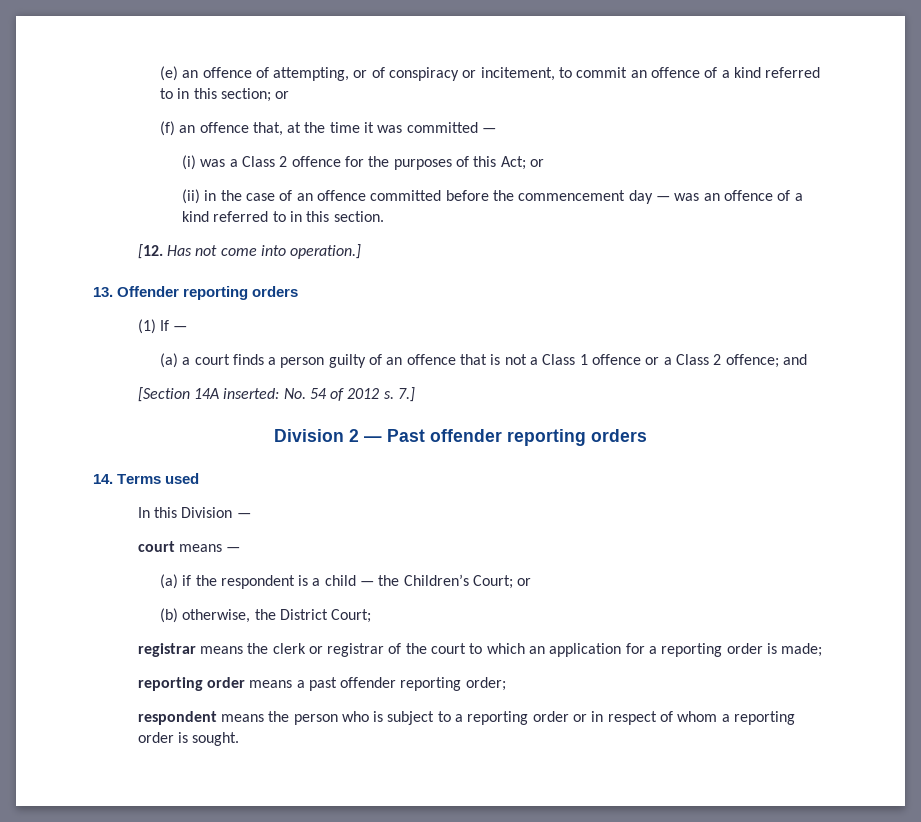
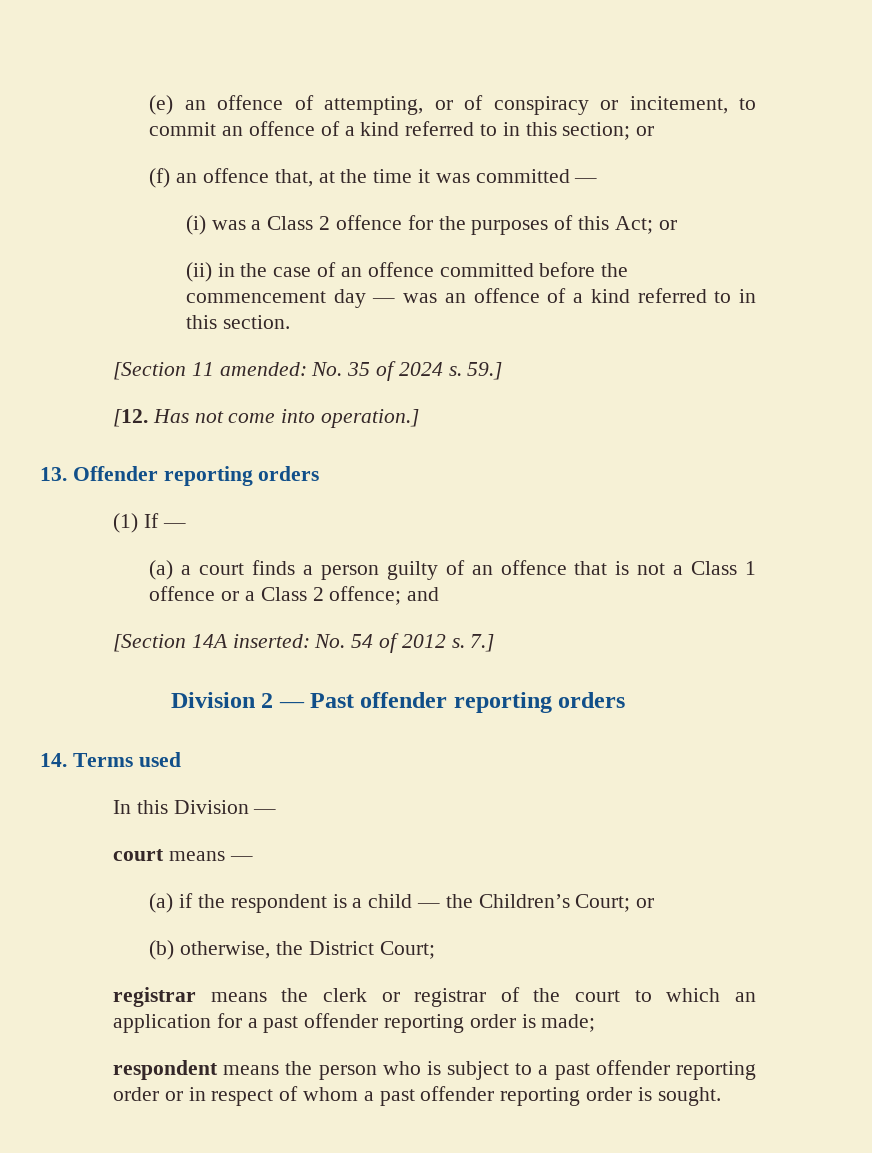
+ [Section 11 amended: No. 35 of 2024 s. 59.]
- registrar means the clerk or registrar of the court to which an application for a reporting order is made;
+ registrar means the clerk or registrar of the court to which an application for a past offender reporting order is made;
- reporting order means a past offender reporting order;
- respondent means the person who is subject to a reporting order or in respect of whom a reporting order is sought.
+ respondent means the person who is subject to a past offender reporting order or in respect of whom a past offender reporting order is sought.

